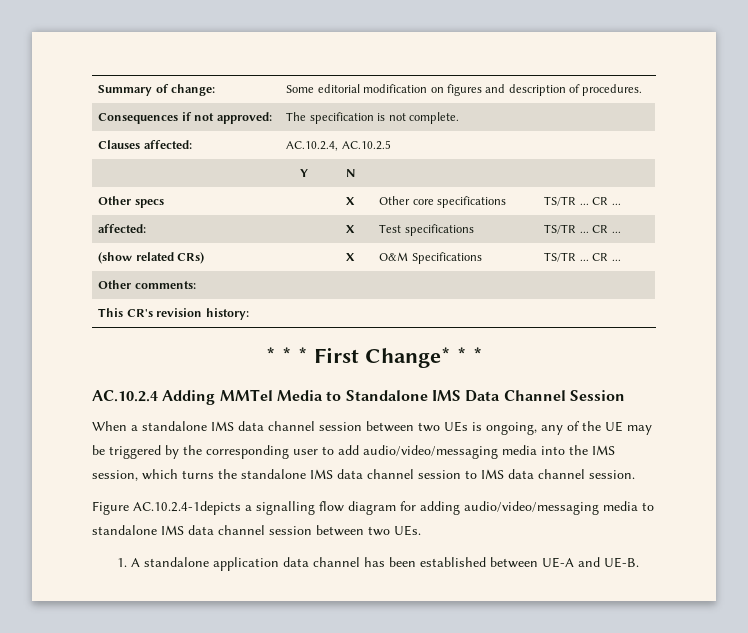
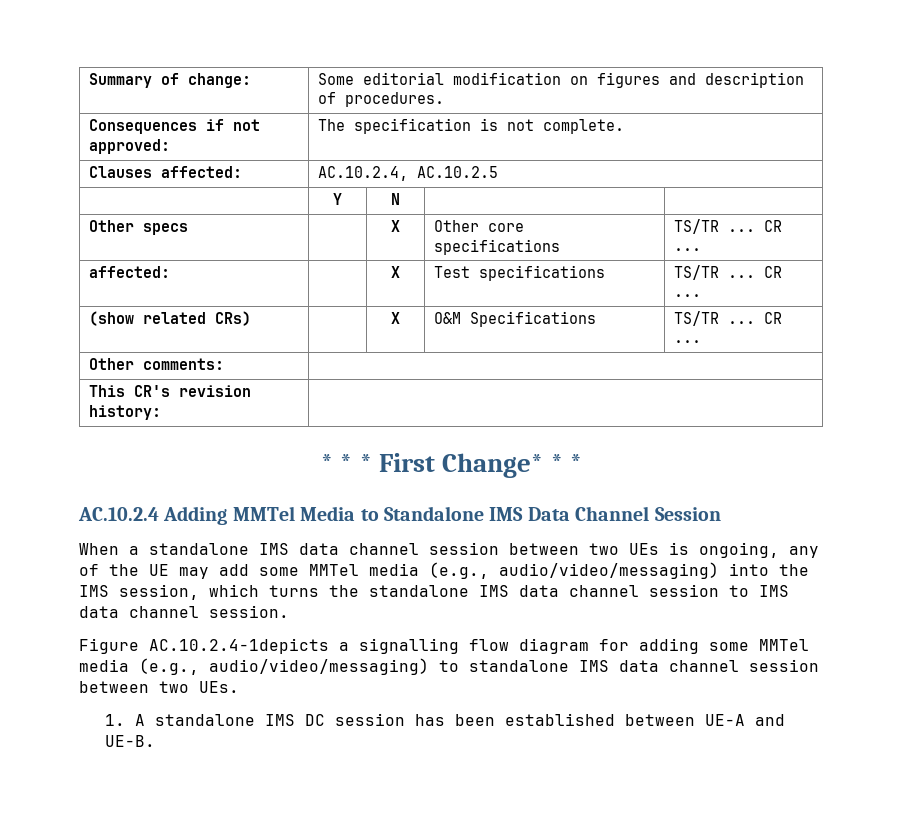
- When a standalone IMS data channel session between two UEs is ongoing, any of the UE may be triggered by the corresponding user to add audio/video/messaging media into the IMS session, which turns the standalone IMS data channel session to IMS data channel session.
+ When a standalone IMS data channel session between two UEs is ongoing, any of the UE may add some MMTel media (e.g., audio/video/messaging) into the IMS session, which turns the standalone IMS data channel session to IMS data channel session.
- Figure AC.10.2.4-1depicts a signalling flow diagram for adding audio/video/messaging media to standalone IMS data channel session between two UEs.
+ Figure AC.10.2.4-1depicts a signalling flow diagram for adding some MMTel media (e.g., audio/video/messaging) to standalone IMS data channel session between two UEs.
- 1. A standalone application data channel has been established between UE-A and UE-B.
+ 1. A standalone IMS DC session has been established between UE-A and UE-B.

